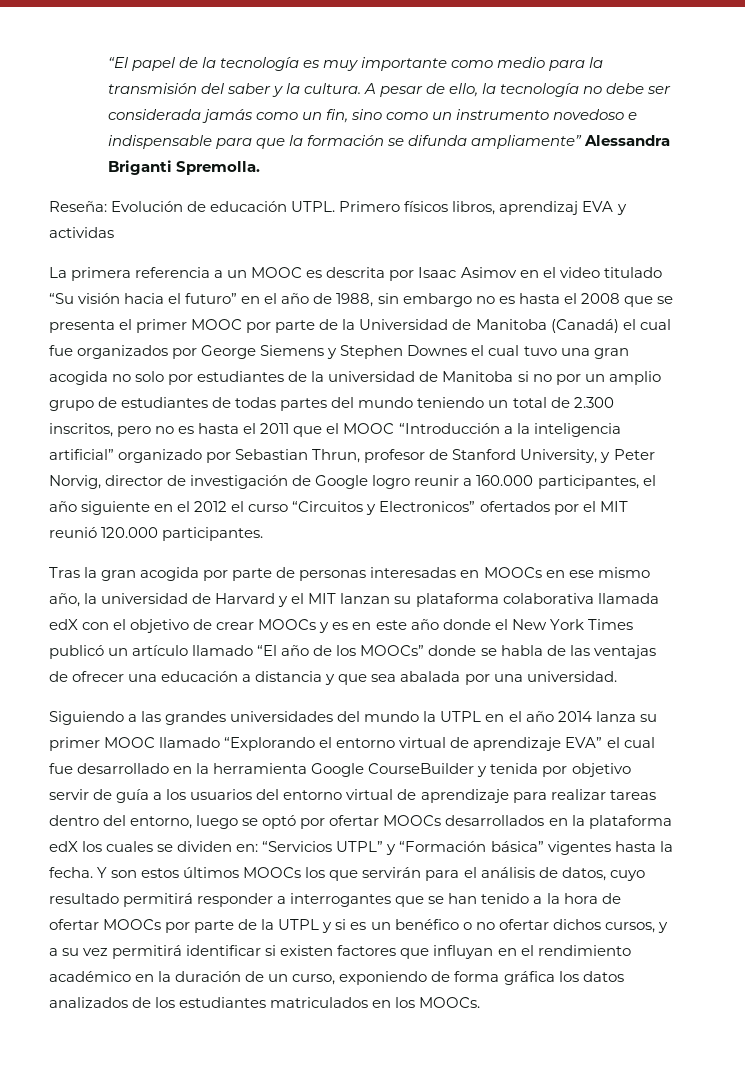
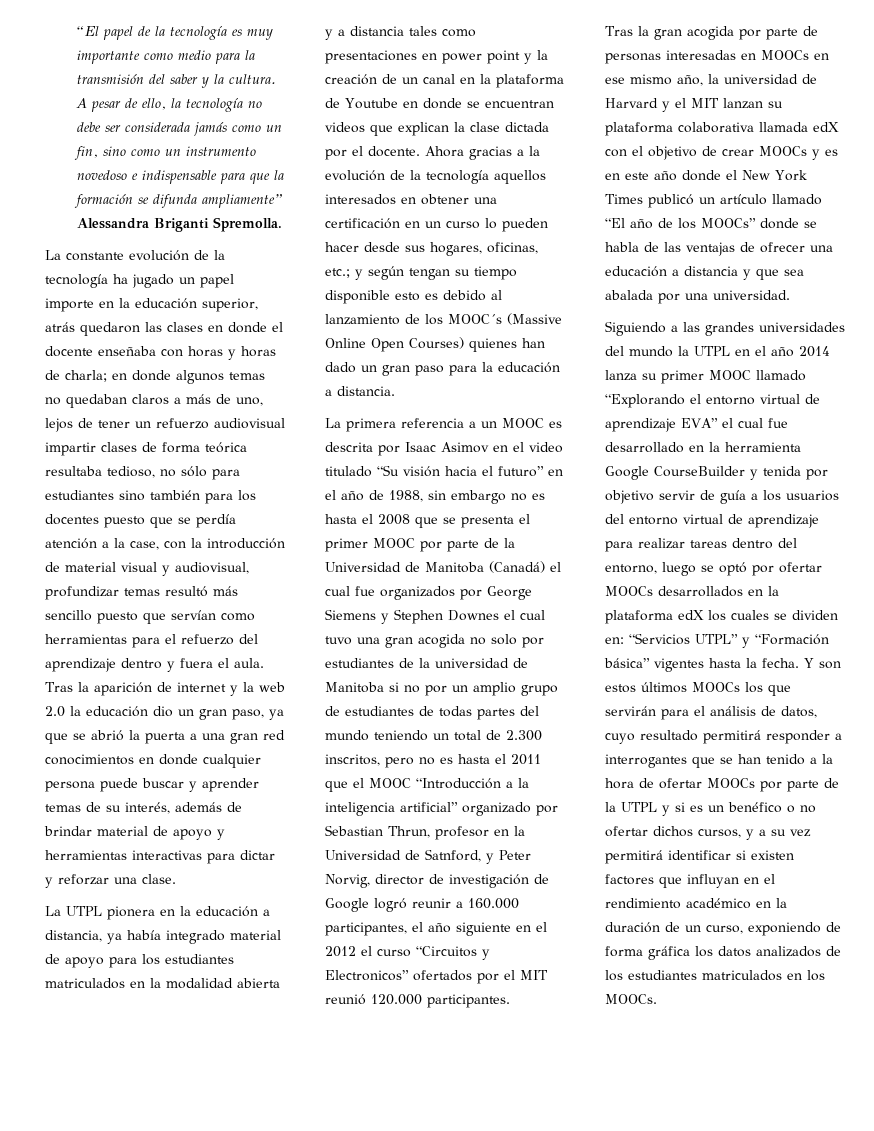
- Reseña: Evolución de educación UTPL. Primero físicos libros, aprendizaj EVA y actividas
+ La constante evolución de la tecnología ha jugado un papel importe en la educación superior, atrás quedaron las clases en donde el docente enseñaba con horas y horas de charla; en donde algunos temas no quedaban claros a más de uno, lejos de tener un refuerzo audiovisual impartir clases de forma teórica resultaba tedioso, no sólo para estudiantes sino también para los docentes puesto que se perdía atención a la case, con la introducción de material visual y audiovisual, profundizar temas resultó más sencillo puesto que servían como herramientas para el refuerzo del aprendizaje dentro y fuera el aula. Tras la aparición de internet y la web 2.0 la educación dio un gran paso, ya que se abrió la puerta a una gran red conocimientos en donde cualquier persona puede buscar y aprender temas de su interés, además de brindar material de apoyo y herramientas interactivas para dictar y reforzar una clase.
+ La UTPL pionera en la educación a distancia, ya había integrado material de apoyo para los estudiantes matriculados en la modalidad abierta y a distancia tales como presentaciones en power point y la creación de un canal en la plataforma de Youtube en donde se encuentran videos que explican la clase dictada por el docente. Ahora gracias a la evolución de la tecnología aquellos interesados en obtener una certificación en un curso lo pueden hacer desde sus hogares, oficinas, etc.; y según tengan su tiempo disponible esto es debido al lanzamiento de los MOOC´s (Massive Online Open Courses) quienes han dado un gran paso para la educación a distancia.
- La primera referencia a un MOOC es descrita por Isaac Asimov en el video titulado “Su visión hacia el futuro” en el año de 1988, sin embargo no es hasta el 2008 que se presenta el primer MOOC por parte de la Universidad de Manitoba (Canadá) el cual fue organizados por George Siemens y Stephen Downes el cual tuvo una gran acogida no solo por estudiantes de la universidad de Manitoba si no por un amplio grupo de estudiantes de todas partes del mundo teniendo un total de 2.300 inscritos, pero no es hasta el 2011 que el MOOC “Introducción a la inteligencia artificial” organizado por Sebastian Thrun, profesor de Stanford University, y Peter Norvig, director de investigación de Google logro reunir a 160.000 participantes, el año siguiente en el 2012 el curso “Circuitos y Electronicos” ofertados por el MIT reunió 120.000 participantes.
+ La primera referencia a un MOOC es descrita por Isaac Asimov en el video titulado “Su visión hacia el futuro” en el año de 1988, sin embargo no es hasta el 2008 que se presenta el primer MOOC por parte de la Universidad de Manitoba (Canadá) el cual fue organizados por George Siemens y Stephen Downes el cual tuvo una gran acogida no solo por estudiantes de la universidad de Manitoba si no por un amplio grupo de estudiantes de todas partes del mundo teniendo un total de 2.300 inscritos, pero no es hasta el 2011 que el MOOC “Introducción a la inteligencia artificial” organizado por Sebastian Thrun, profesor en la Universidad de Satnford, y Peter Norvig, director de investigación de Google logró reunir a 160.000 participantes, el año siguiente en el 2012 el curso “Circuitos y Electronicos” ofertados por el MIT reunió 120.000 participantes.

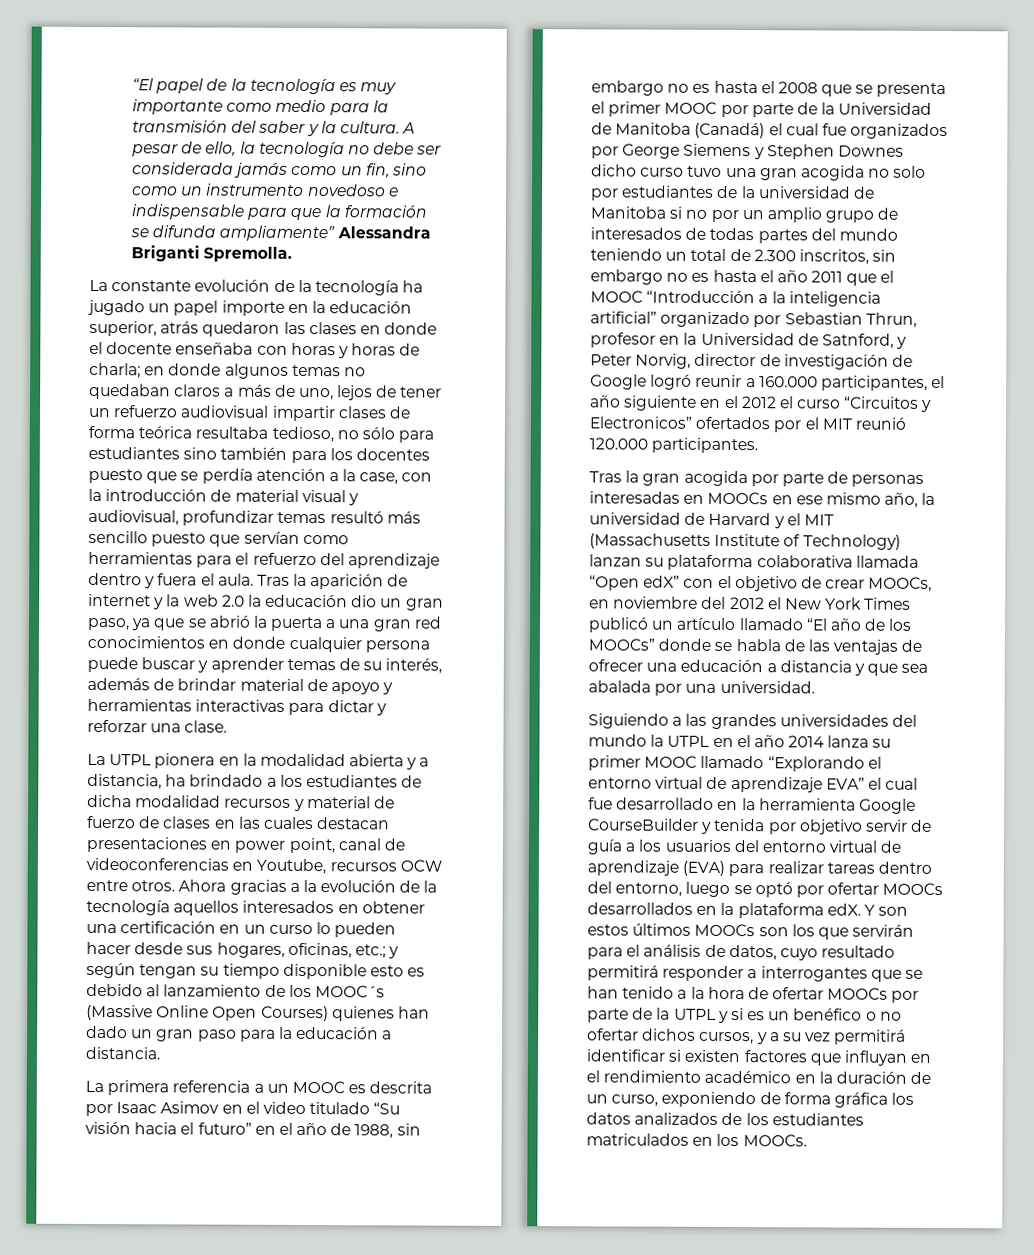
- La UTPL pionera en la educación a distancia, ya había integrado material de apoyo para los estudiantes matriculados en la modalidad abierta y a distancia tales como presentaciones en power point y la creación de un canal en la plataforma de Youtube en donde se encuentran videos que explican la clase dictada por el docente.
+ La UTPL pionera en la modalidad abierta y a distancia, ha brindado a los estudiantes de dicha modalidad recursos y material de fuerzo de clases en las cuales destacan presentaciones en power point, canal de videoconferencias en Youtube, recursos OCW entre otros.
- La primera referencia a un MOOC es descrita por Isaac Asimov en el video titulado “Su visión hacia el futuro” en el año de 1988, sin embargo no es hasta el 2008 que se presenta el primer MOOC por parte de la Universidad de Manitoba (Canadá) el cual fue organizados por George Siemens y Stephen Downes el cual tuvo una gran acogida no solo por estudiantes de la universidad de Manitoba si no por un amplio grupo de estudiantes de todas partes del mundo teniendo un total de 2.300 inscritos, pero no es hasta el 2011 que el MOOC “Introducción a la inteligencia artificial” organizado por Sebastian Thrun, profesor en la Universidad de Satnford, y Peter Norvig, director de investigación de Google logró reunir a 160.000 participantes, el año siguiente en el 2012 el curso “Circuitos y Electronicos” ofertados por el MIT reunió 120.000 participantes.
+ La primera referencia a un MOOC es descrita por Isaac Asimov en el video titulado “Su visión hacia el futuro” en el año de 1988, sin embargo no es hasta el 2008 que se presenta el primer MOOC por parte de la Universidad de Manitoba (Canadá) el cual fue organizados por George Siemens y Stephen Downes dicho curso tuvo una gran acogida no solo por estudiantes de la universidad de Manitoba si no por un amplio grupo de interesados de todas partes del mundo teniendo un total de 2.300 inscritos, sin embargo no es hasta el año 2011 que el MOOC “Introducción a la inteligencia artificial” organizado por Sebastian Thrun, profesor en la Universidad de Satnford, y Peter Norvig, director de investigación de Google logró reunir a 160.000 participantes, el año siguiente en el 2012 el curso “Circuitos y Electronicos” ofertados por el MIT reunió 120.000 participantes.
- Tras la gran acogida por parte de personas interesadas en MOOCs en ese mismo año, la universidad de Harvard y el MIT lanzan su plataforma colaborativa llamada edX con el objetivo de crear MOOCs y es en este año donde el New York Times publicó un artículo llamado “El año de los MOOCs” donde se habla de las ventajas de ofrecer una educación a distancia y que sea abalada por una universidad.
+ Tras la gran acogida por parte de personas interesadas en MOOCs en ese mismo año, la universidad de Harvard y el MIT (Massachusetts Institute of Technology) lanzan su plataforma colaborativa llamada “Open edX” con el objetivo de crear MOOCs, en noviembre del 2012 el New York Times publicó un artículo llamado “El año de los MOOCs” donde se habla de las ventajas de ofrecer una educación a distancia y que sea abalada por una universidad.
- Siguiendo a las grandes universidades del mundo la UTPL en el año 2014 lanza su primer MOOC llamado “Explorando el entorno virtual de aprendizaje EVA” el cual fue desarrollado en la herramienta Google CourseBuilder y tenida por objetivo servir de guía a los usuarios del entorno virtual de aprendizaje para realizar tareas dentro del entorno, luego se optó por ofertar MOOCs desarrollados en la plataforma edX los cuales se dividen en: “Servicios UTPL” y “Formación básica” vigentes hasta la fecha.
+ Siguiendo a las grandes universidades del mundo la UTPL en el año 2014 lanza su primer MOOC llamado “Explorando el entorno virtual de aprendizaje EVA” el cual fue desarrollado en la herramienta Google CourseBuilder y tenida por objetivo servir de guía a los usuarios del entorno virtual de aprendizaje (EVA) para realizar tareas dentro del entorno, luego se optó por ofertar MOOCs desarrollados en la plataforma edX.
- Y son estos últimos MOOCs los que servirán para el análisis de datos, cuyo resultado permitirá responder a interrogantes que se han tenido a la hora de ofertar MOOCs por parte de la UTPL y si es un benéfico o no ofertar dichos cursos, y a su vez permitirá identificar si existen factores que influyan en el rendimiento académico en la duración de un curso, exponiendo de forma gráfica los datos analizados de los estudiantes matriculados en los MOOCs.
+ Y son estos últimos MOOCs son los que servirán para el análisis de datos, cuyo resultado permitirá responder a interrogantes que se han tenido a la hora de ofertar MOOCs por parte de la UTPL y si es un benéfico o no ofertar dichos cursos, y a su vez permitirá identificar si existen factores que influyan en el rendimiento académico en la duración de un curso, exponiendo de forma gráfica los datos analizados de los estudiantes matriculados en los MOOCs.

